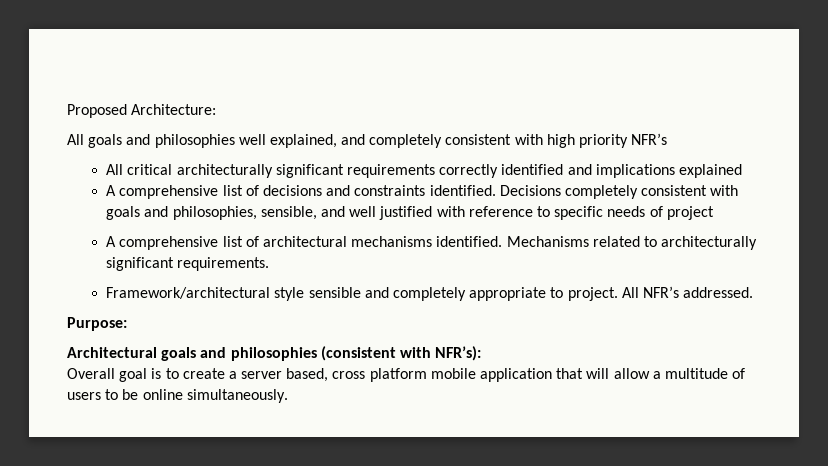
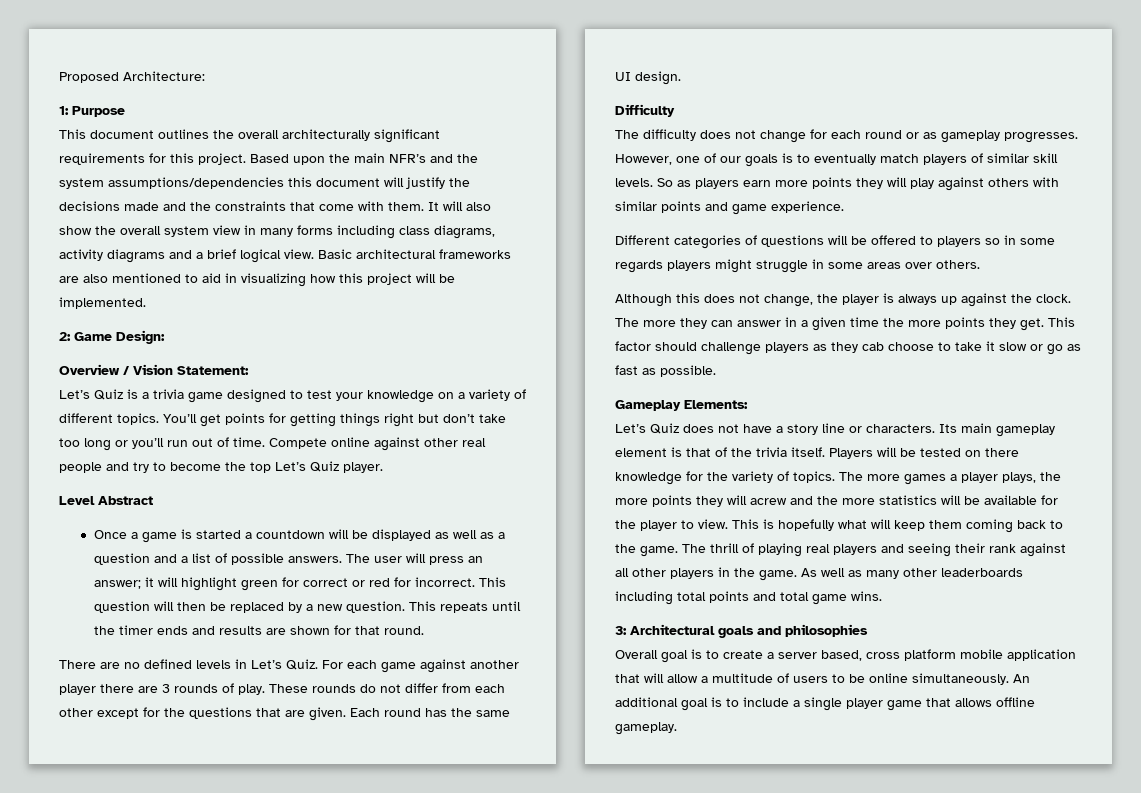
- All goals and philosophies well explained, and completely consistent with high priority NFR’s
- All critical architecturally significant requirements correctly identified and implications explained
- A comprehensive list of decisions and constraints identified. Decisions completely consistent with goals and philosophies, sensible, and well justified with reference to specific needs of project
- A comprehensive list of architectural mechanisms identified. Mechanisms related to architecturally significant requirements.
- Framework/architectural style sensible and completely appropriate to project. All NFR’s addressed.
- Purpose:
- Architectural goals and philosophies (consistent with NFR’s):
+ 1: Purpose
+ This document outlines the overall architecturally significant requirements for this project. Based upon the main NFR’s and the system assumptions/dependencies this document will justify the decisions made and the constraints that come with them. It will also show the overall system view in many forms including class diagrams, activity diagrams and a brief logical view. Basic architectural frameworks are also mentioned to aid in visualizing how this project will be implemented.
+ 2: Game Design:
+ Overview / Vision Statement:
+ Let’s Quiz is a trivia game designed to test your knowledge on a variety of different topics. You’ll get points for getting things right but don’t take too long or you’ll run out of time. Compete online against other real people and try to become the top Let’s Quiz player.
+ Level Abstract
+ Once a game is started a countdown will be displayed as well as a question and a list of possible answers. The user will press an answer; it will highlight green for correct or red for incorrect. This question will then be replaced by a new question. This repeats until the timer ends and results are shown for that round.
+ There are no defined levels in Let’s Quiz. For each game against another player there are 3 rounds of play. These rounds do not differ from each other except for the questions that are given. Each round has the same UI design.
+ Difficulty
+ The difficulty does not change for each round or as gameplay progresses. However, one of our goals is to eventually match players of similar skill levels. So as players earn more points they will play against others with similar points and game experience.
+ Different categories of questions will be offered to players so in some regards players might struggle in some areas over others.
+ Although this does not change, the player is always up against the clock. The more they can answer in a given time the more points they get. This factor should challenge players as they cab choose to take it slow or go as fast as possible.
+ Gameplay Elements:
+ Let’s Quiz does not have a story line or characters. Its main gameplay element is that of the trivia itself. Players will be tested on there knowledge for the variety of topics. The more games a player plays, the more points they will acrew and the more statistics will be available for the player to view. This is hopefully what will keep them coming back to the game. The thrill of playing real players and seeing their rank against all other players in the game. As well as many other leaderboards including total points and total game wins.
+ 3: Architectural goals and philosophies
+ An additional goal is to include a single player game that allows offline gameplay.

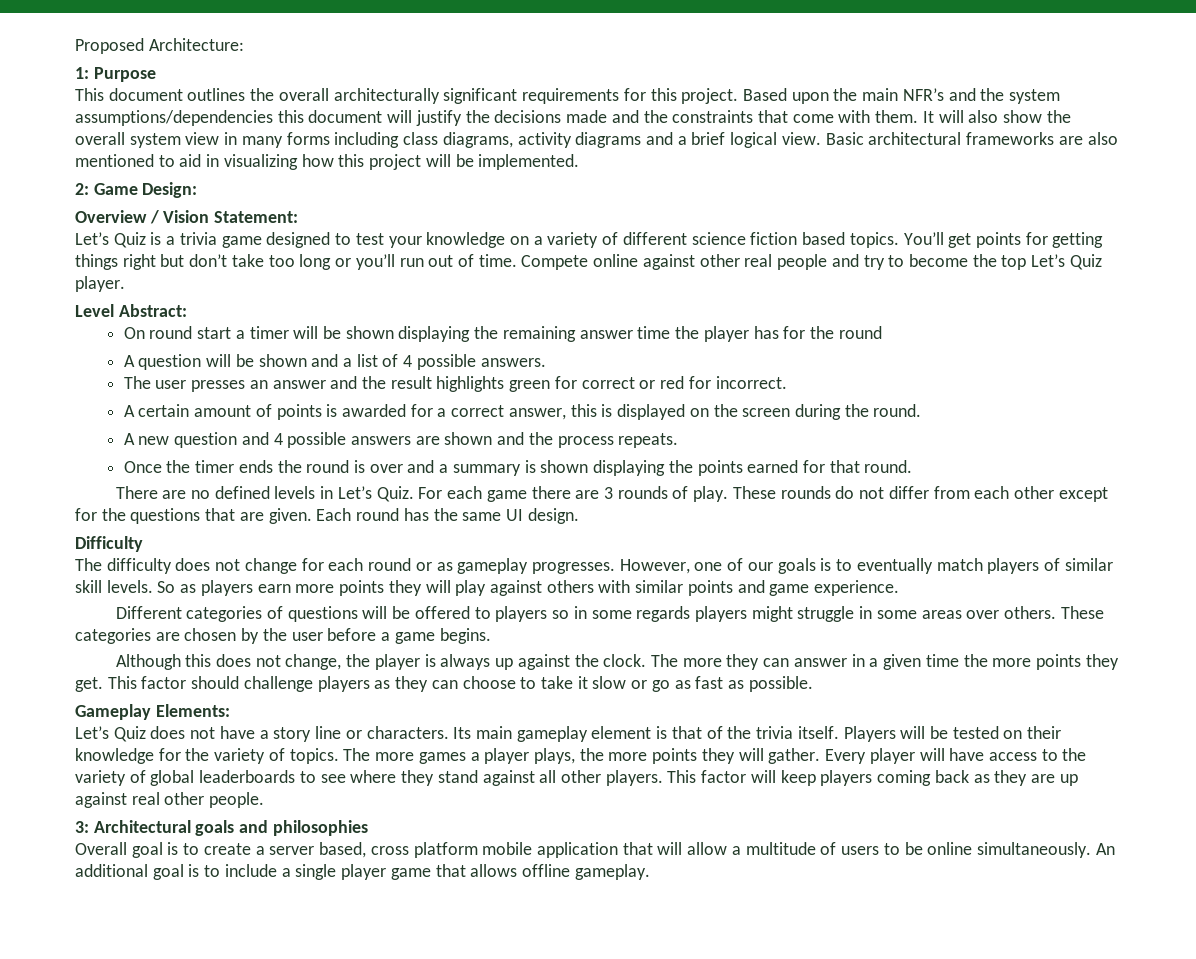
- Let’s Quiz is a trivia game designed to test your knowledge on a variety of different topics.
+ Let’s Quiz is a trivia game designed to test your knowledge on a variety of different science fiction based topics.
- Level Abstract
- Once a game is started a countdown will be displayed as well as a question and a list of possible answers. The user will press an answer; it will highlight green for correct or red for incorrect. This question will then be replaced by a new question. This repeats until the timer ends and results are shown for that round.
+ Level Abstract:
+ On round start a timer will be shown displaying the remaining answer time the player has for the round
+ A question will be shown and a list of 4 possible answers.
+ The user presses an answer and the result highlights green for correct or red for incorrect.
+ A certain amount of points is awarded for a correct answer, this is displayed on the screen during the round.
+ A new question and 4 possible answers are shown and the process repeats.
+ Once the timer ends the round is over and a summary is shown displaying the points earned for that round.
- For each game against another player there are 3 rounds of play.
+ For each game there are 3 rounds of play.
+ These categories are chosen by the user before a game begins.
- This factor should challenge players as they cab choose to take it slow or go as fast as possible.
+ This factor should challenge players as they can choose to take it slow or go as fast as possible.
- Players will be tested on there knowledge for the variety of topics.
+ Players will be tested on their knowledge for the variety of topics.
- The more games a player plays, the more points they will acrew and the more statistics will be available for the player to view. This is hopefully what will keep them coming back to the game. The thrill of playing real players and seeing their rank against all other players in the game. As well as many other leaderboards including total points and total game wins.
+ The more games a player plays, the more points they will gather. Every player will have access to the variety of global leaderboards to see where they stand against all other players. This factor will keep players coming back as they are up against real other people.

